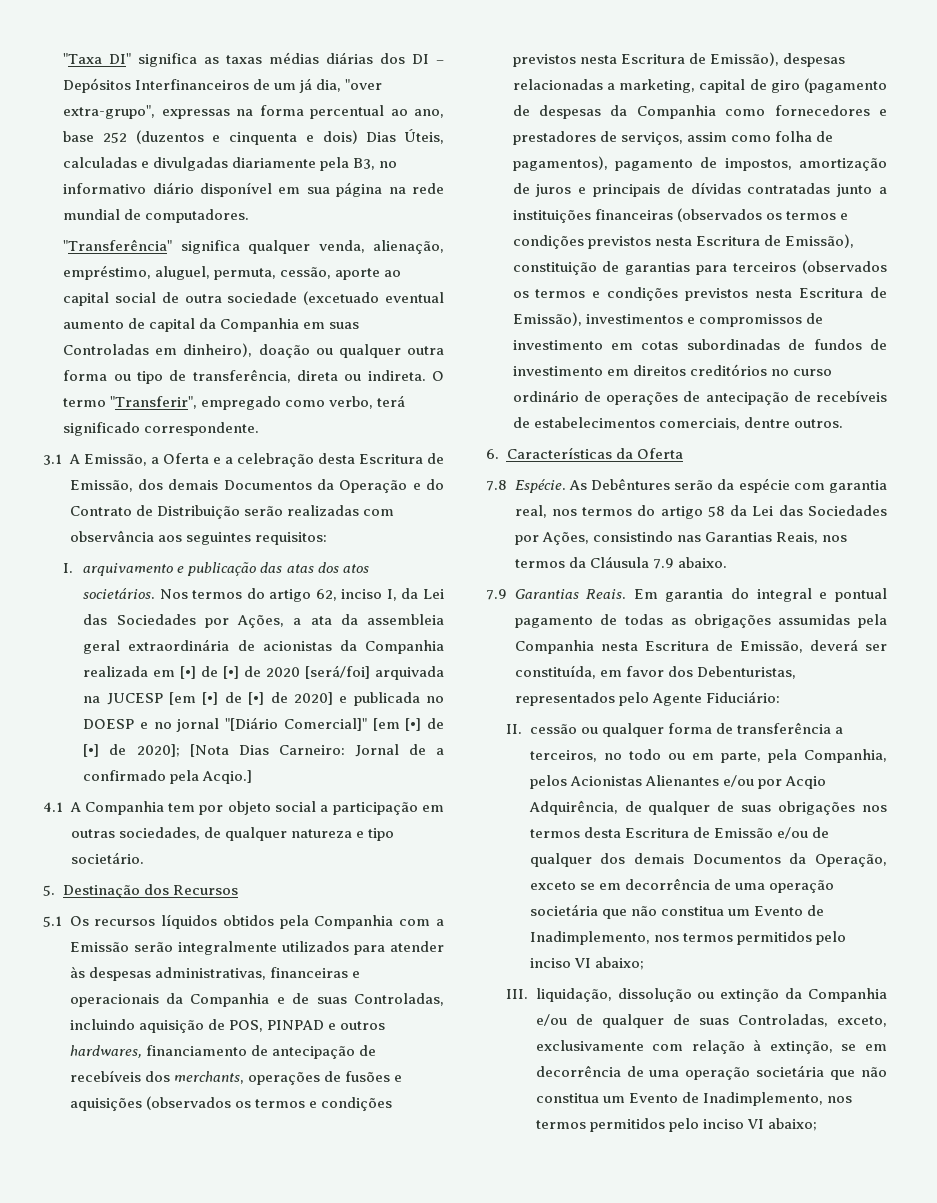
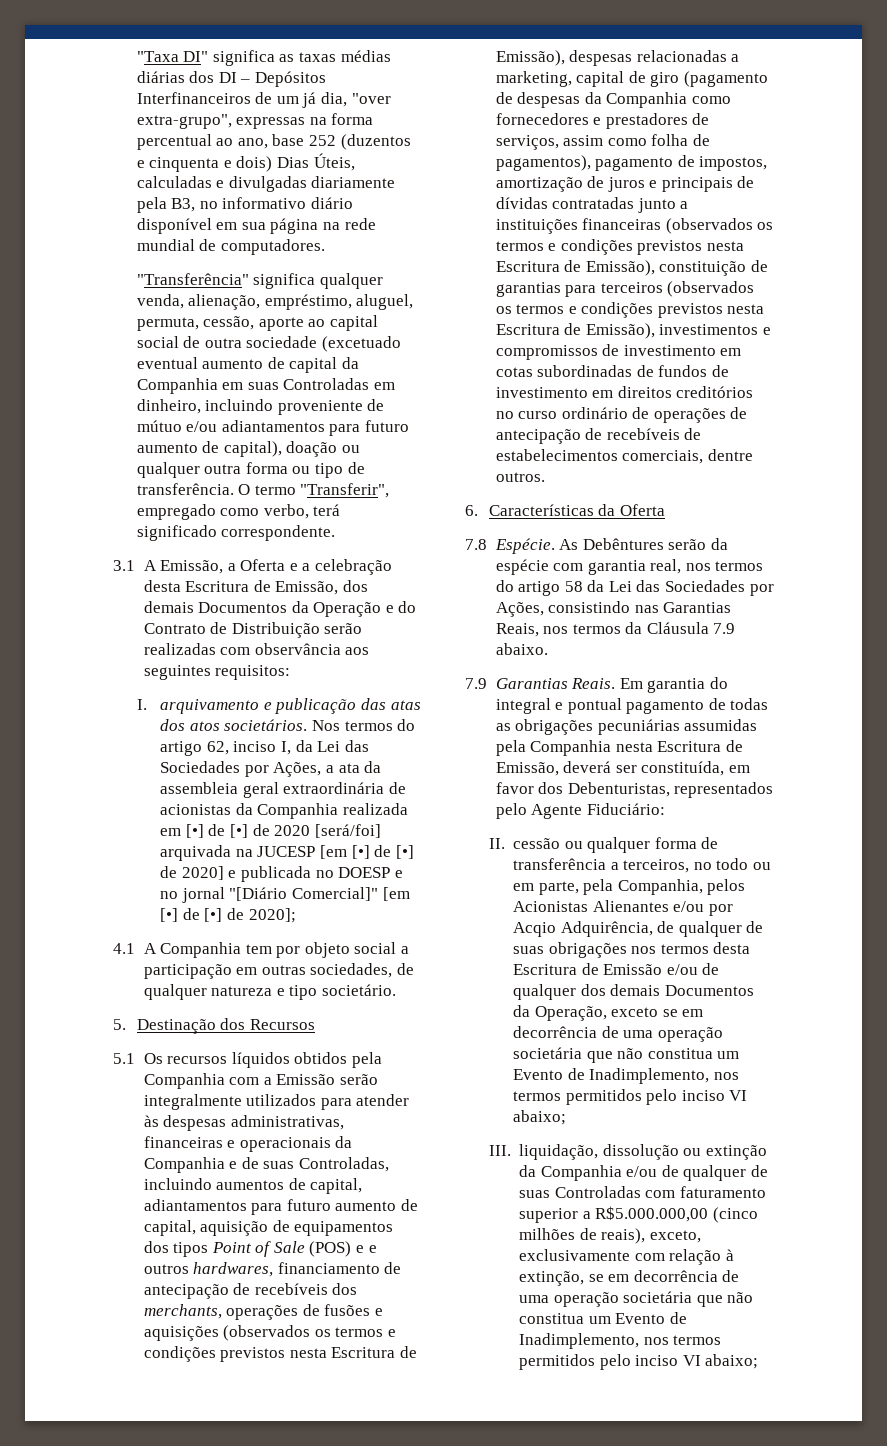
- "Transferência" significa qualquer venda, alienação, empréstimo, aluguel, permuta, cessão, aporte ao capital social de outra sociedade (excetuado eventual aumento de capital da Companhia em suas Controladas em dinheiro), doação ou qualquer outra forma ou tipo de transferência, direta ou indireta.
+ "Transferência" significa qualquer venda, alienação, empréstimo, aluguel, permuta, cessão, aporte ao capital social de outra sociedade (excetuado eventual aumento de capital da Companhia em suas Controladas em dinheiro, incluindo proveniente de mútuo e/ou adiantamentos para futuro aumento de capital), doação ou qualquer outra forma ou tipo de transferência.
- Nos termos do artigo 62, inciso I, da Lei das Sociedades por Ações, a ata da assembleia geral extraordinária de acionistas da Companhia realizada em [•] de [•] de 2020 [será/foi] arquivada na JUCESP [em [•] de [•] de 2020] e publicada no DOESP e no jornal "[Diário Comercial]" [em [•] de [•] de 2020]; [Nota Dias Carneiro: Jornal de a confirmado pela Acqio.]
+ Nos termos do artigo 62, inciso I, da Lei das Sociedades por Ações, a ata da assembleia geral extraordinária de acionistas da Companhia realizada em [•] de [•] de 2020 [será/foi] arquivada na JUCESP [em [•] de [•] de 2020] e publicada no DOESP e no jornal "[Diário Comercial]" [em [•] de [•] de 2020];
- 5.1 Os recursos líquidos obtidos pela Companhia com a Emissão serão integralmente utilizados para atender às despesas administrativas, financeiras e operacionais da Companhia e de suas Controladas, incluindo aquisição de POS, PINPAD e outros hardwares, financiamento de antecipação de recebíveis dos merchants, operações de fusões e aquisições (observados os termos e condições previstos nesta Escritura de Emissão), despesas relacionadas a marketing, capital de giro (pagamento de despesas da Companhia como fornecedores e prestadores de serviços, assim como folha de pagamentos), pagamento de impostos, amortização de juros e principais de dívidas contratadas junto a instituições financeiras (observados os termos e condições previstos nesta Escritura de Emissão), constituição de garantias para terceiros (observados os termos e condições previstos nesta Escritura de Emissão), investimentos e compromissos de investimento em cotas subordinadas de fundos de investimento em direitos creditórios no curso ordinário de operações de antecipação de recebíveis de estabelecimentos comerciais, dentre outros.
+ 5.1 Os recursos líquidos obtidos pela Companhia com a Emissão serão integralmente utilizados para atender às despesas administrativas, financeiras e operacionais da Companhia e de suas Controladas, incluindo aumentos de capital, adiantamentos para futuro aumento de capital, aquisição de equipamentos dos tipos Point of Sale (POS) e e outros hardwares, financiamento de antecipação de recebíveis dos merchants, operações de fusões e aquisições (observados os termos e condições previstos nesta Escritura de Emissão), despesas relacionadas a marketing, capital de giro (pagamento de despesas da Companhia como fornecedores e prestadores de serviços, assim como folha de pagamentos), pagamento de impostos, amortização de juros e principais de dívidas contratadas junto a instituições financeiras (observados os termos e condições previstos nesta Escritura de Emissão), constituição de garantias para terceiros (observados os termos e condições previstos nesta Escritura de Emissão), investimentos e compromissos de investimento em cotas subordinadas de fundos de investimento em direitos creditórios no curso ordinário de operações de antecipação de recebíveis de estabelecimentos comerciais, dentre outros.
- Em garantia do integral e pontual pagamento de todas as obrigações assumidas pela Companhia nesta Escritura de Emissão, deverá ser constituída, em favor dos Debenturistas, representados pelo Agente Fiduciário:
+ Em garantia do integral e pontual pagamento de todas as obrigações pecuniárias assumidas pela Companhia nesta Escritura de Emissão, deverá ser constituída, em favor dos Debenturistas, representados pelo Agente Fiduciário:
- III. liquidação, dissolução ou extinção da Companhia e/ou de qualquer de suas Controladas, exceto, exclusivamente com relação à extinção, se em decorrência de uma operação societária que não constitua um Evento de Inadimplemento, nos termos permitidos pelo inciso VI abaixo;
+ III. liquidação, dissolução ou extinção da Companhia e/ou de qualquer de suas Controladas com faturamento superior a R$5.000.000,00 (cinco milhões de reais), exceto, exclusivamente com relação à extinção, se em decorrência de uma operação societária que não constitua um Evento de Inadimplemento, nos termos permitidos pelo inciso VI abaixo;

